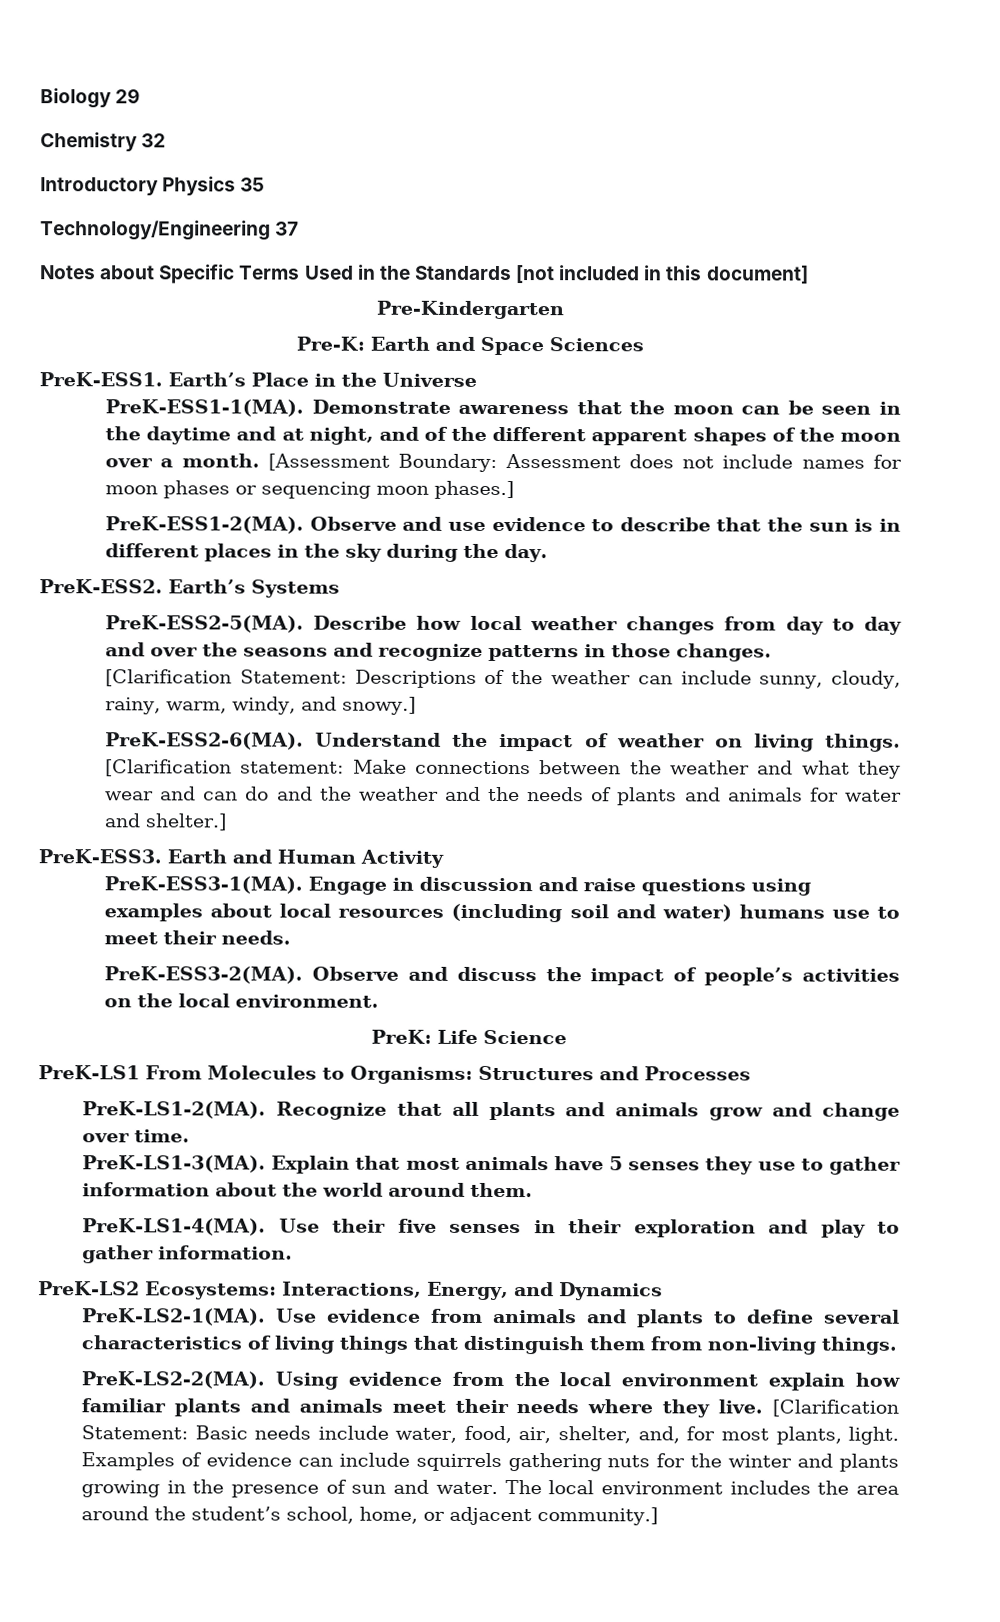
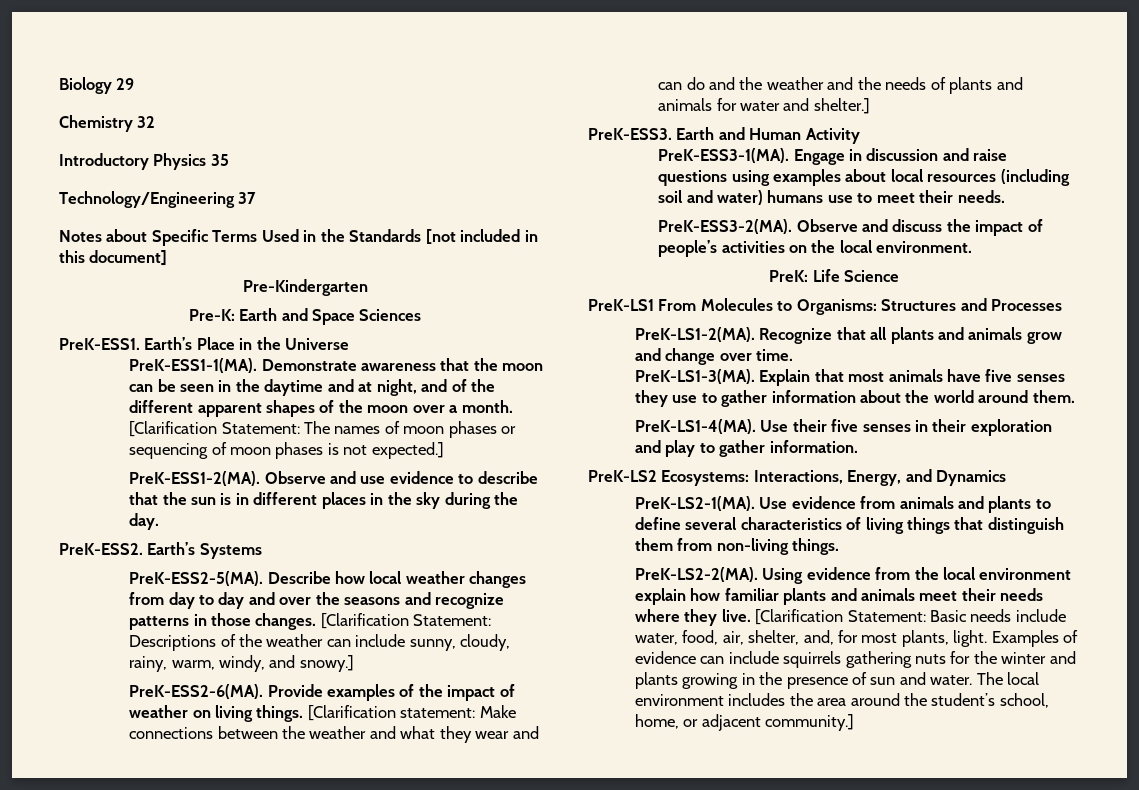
- [Assessment Boundary: Assessment does not include names for moon phases or sequencing moon phases.]
+ [Clarification Statement: The names of moon phases or sequencing of moon phases is not expected.]
- Understand the impact of weather on living things.
+ Provide examples of the impact of weather on living things.
- Explain that most animals have 5 senses they use to gather information about the world around them.
+ Explain that most animals have five senses they use to gather information about the world around them.

